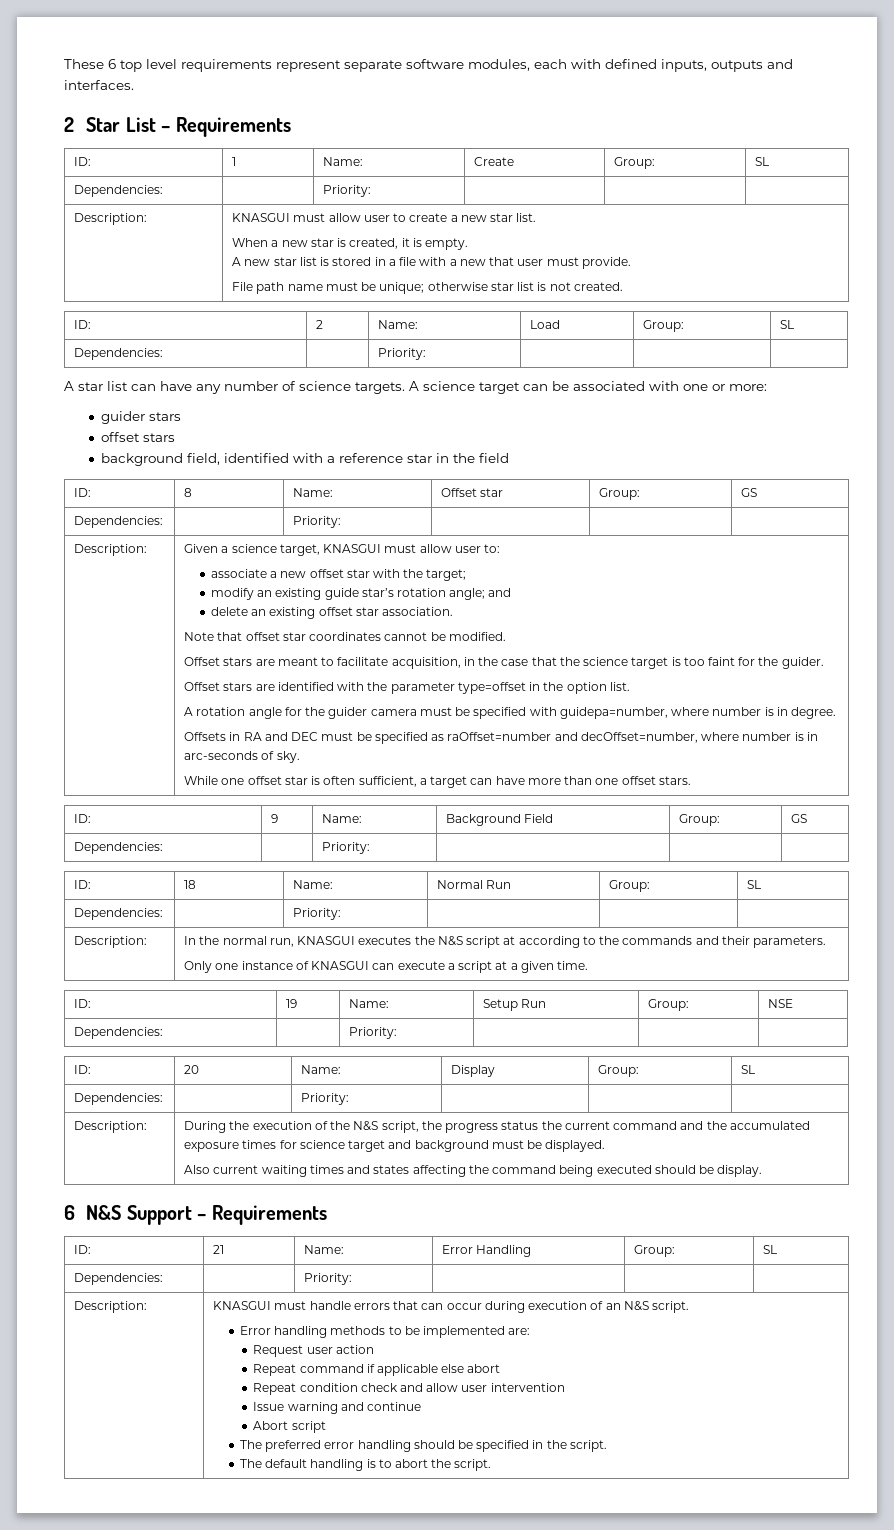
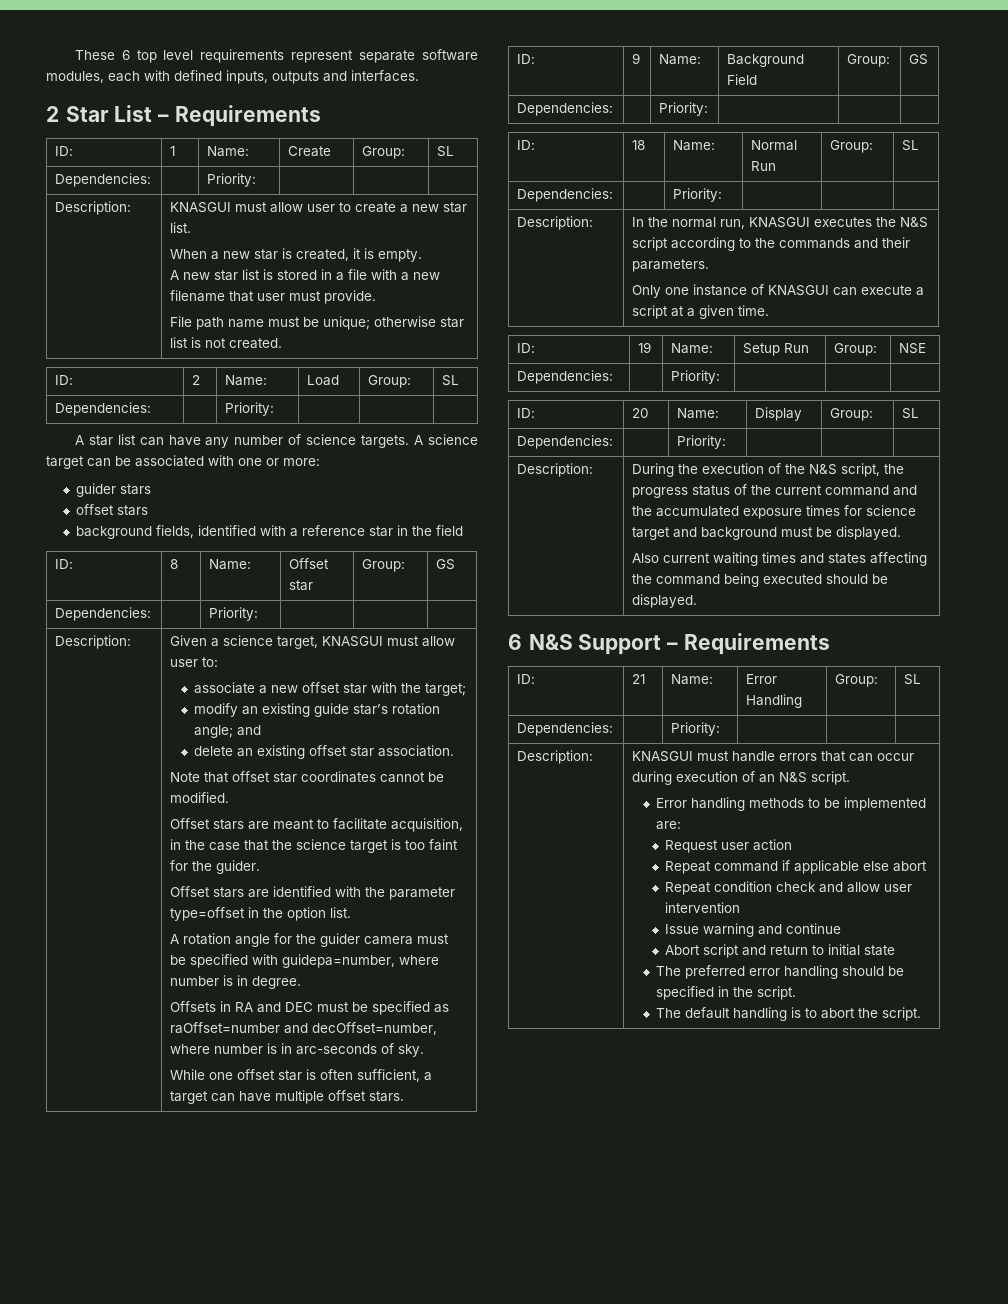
- A new star list is stored in a file with a new that user must provide.
+ A new star list is stored in a file with a new filename that user must provide.
- background field, identified with a reference star in the field
+ background fields, identified with a reference star in the field
- While one offset star is often sufficient, a target can have more than one offset stars.
+ While one offset star is often sufficient, a target can have multiple offset stars.
- Description: | In the normal run, KNASGUI executes the N&S script at according to the commands and their parameters.
+ Description: | In the normal run, KNASGUI executes the N&S script according to the commands and their parameters.
- During the execution of the N&S script, the progress status the current command and the accumulated exposure times for science target and background must be displayed.
+ During the execution of the N&S script, the progress status of the current command and the accumulated exposure times for science target and background must be displayed.
- Also current waiting times and states affecting the command being executed should be display.
+ Also current waiting times and states affecting the command being executed should be displayed.
- Abort script
+ Abort script and return to initial state

